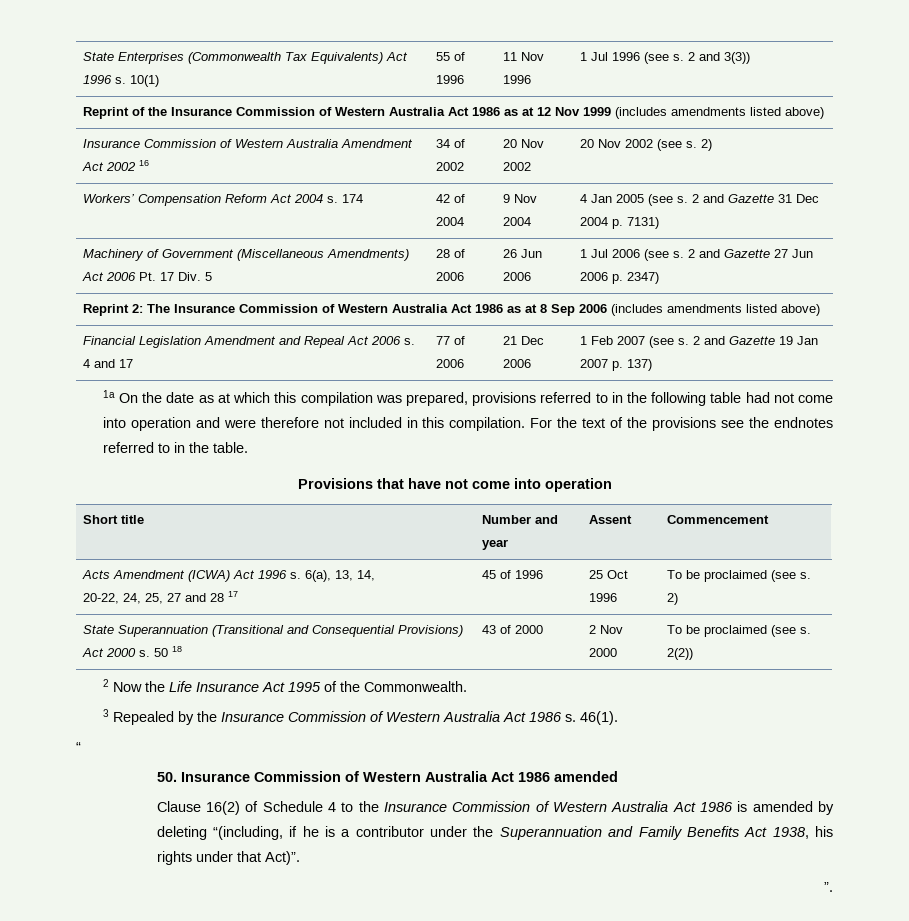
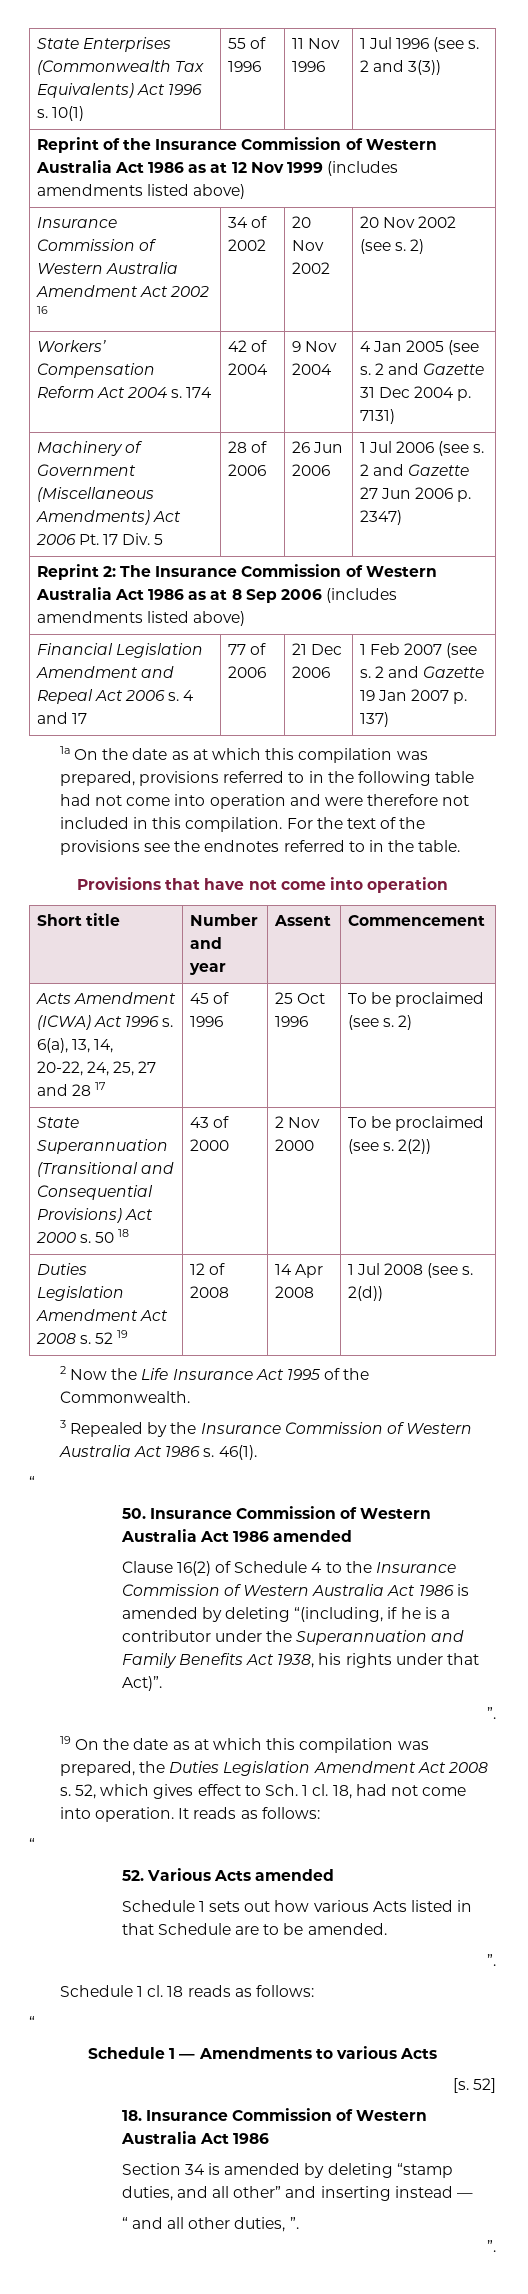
+ Duties Legislation Amendment Act 2008 s. 52 19 | 12 of 2008 | 14 Apr 2008 | 1 Jul 2008 (see s. 2(d))
+ 19 On the date as at which this compilation was prepared, the Duties Legislation Amendment Act 2008 s. 52, which gives effect to Sch. 1 cl. 18, had not come into operation. It reads as follows:
+ “
+ 52. Various Acts amended
+ Schedule 1 sets out how various Acts listed in that Schedule are to be amended.
+ ”.
+ Schedule 1 cl. 18 reads as follows:
+ “
+ Schedule 1 — Amendments to various Acts
+ [s. 52]
+ 18. Insurance Commission of Western Australia Act 1986
+ Section 34 is amended by deleting “stamp duties, and all other” and inserting instead —
+ “ and all other duties, ”.
+ ”.

